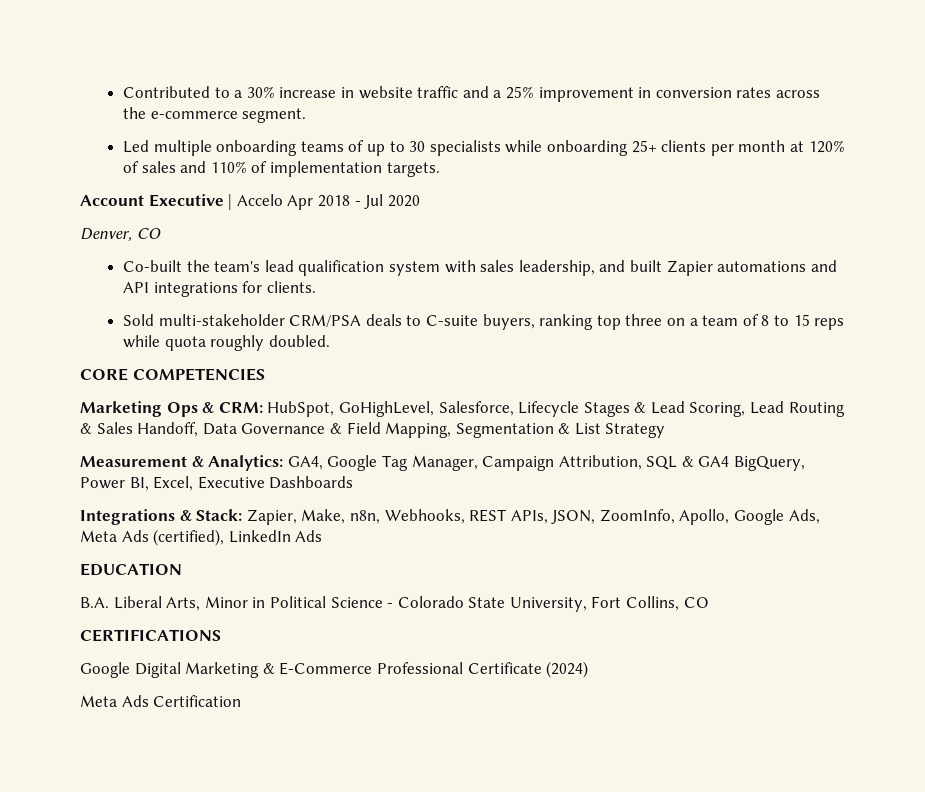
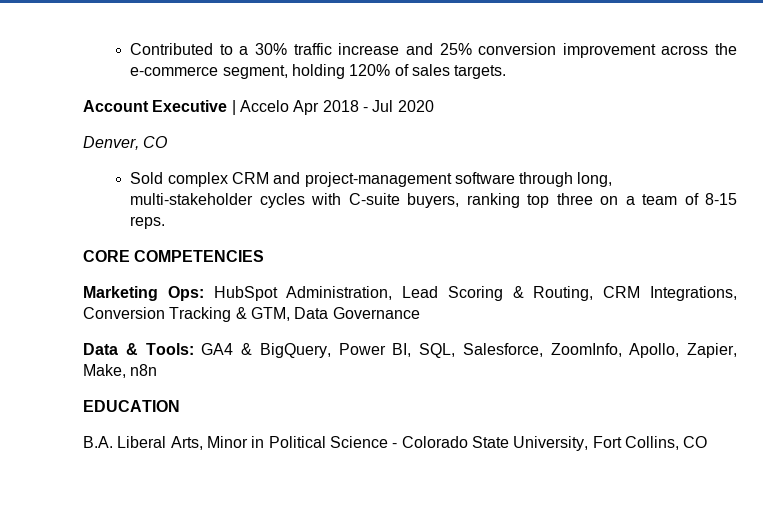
- Contributed to a 30% increase in website traffic and a 25% improvement in conversion rates across the e-commerce segment.
- Led multiple onboarding teams of up to 30 specialists while onboarding 25+ clients per month at 120% of sales and 110% of implementation targets.
+ Contributed to a 30% traffic increase and 25% conversion improvement across the e-commerce segment, holding 120% of sales targets.
- Co-built the team's lead qualification system with sales leadership, and built Zapier automations and API integrations for clients.
- Sold multi-stakeholder CRM/PSA deals to C-suite buyers, ranking top three on a team of 8 to 15 reps while quota roughly doubled.
+ Sold complex CRM and project-management software through long, multi-stakeholder cycles with C-suite buyers, ranking top three on a team of 8-15 reps.
  CORE COMPETENCIES
- Marketing Ops & CRM: HubSpot, GoHighLevel, Salesforce, Lifecycle Stages & Lead Scoring, Lead Routing & Sales Handoff, Data Governance & Field Mapping, Segmentation & List Strategy
- Measurement & Analytics: GA4, Google Tag Manager, Campaign Attribution, SQL & GA4 BigQuery, Power BI, Excel, Executive Dashboards
- Integrations & Stack: Zapier, Make, n8n, Webhooks, REST APIs, JSON, ZoomInfo, Apollo, Google Ads, Meta Ads (certified), LinkedIn Ads
+ Marketing Ops: HubSpot Administration, Lead Scoring & Routing, CRM Integrations, Conversion Tracking & GTM, Data Governance
+ Data & Tools: GA4 & BigQuery, Power BI, SQL, Salesforce, ZoomInfo, Apollo, Zapier, Make, n8n
- CERTIFICATIONS
- Google Digital Marketing & E-Commerce Professional Certificate (2024)
- Meta Ads Certification

